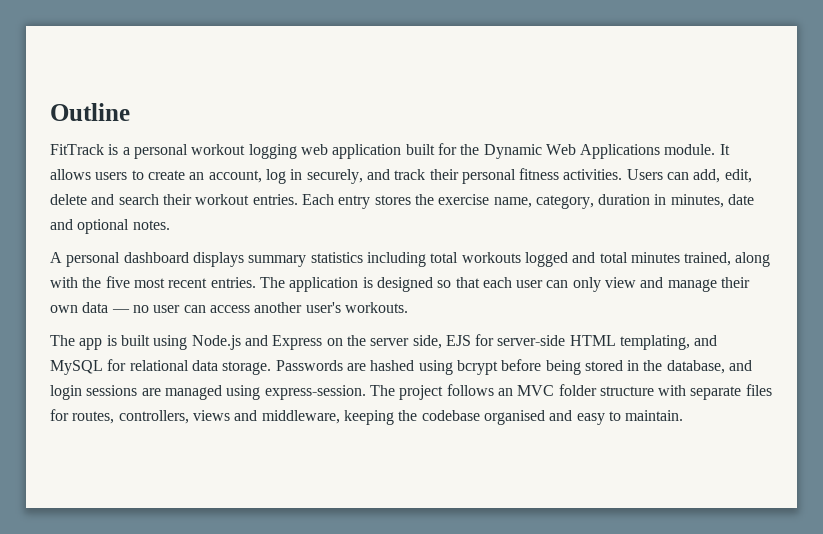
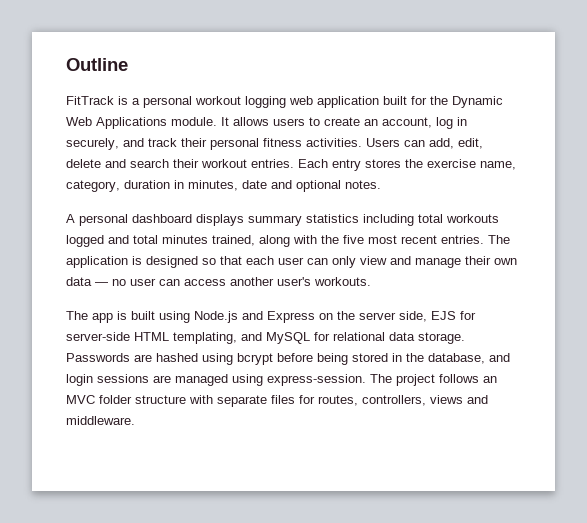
- The project follows an MVC folder structure with separate files for routes, controllers, views and middleware, keeping the codebase organised and easy to maintain.
+ The project follows an MVC folder structure with separate files for routes, controllers, views and middleware.

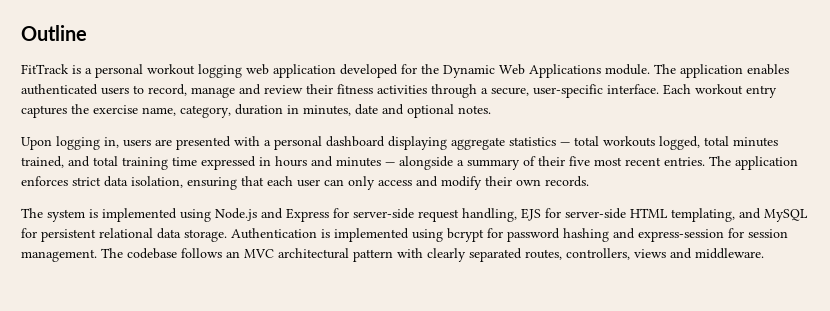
- FitTrack is a personal workout logging web application built for the Dynamic Web Applications module.
+ FitTrack is a personal workout logging web application developed for the Dynamic Web Applications module.
- It allows users to create an account, log in securely, and track their personal fitness activities. Users can add, edit, delete and search their workout entries. Each entry stores the exercise name, category, duration in minutes, date and optional notes.
+ The application enables authenticated users to record, manage and review their fitness activities through a secure, user-specific interface. Each workout entry captures the exercise name, category, duration in minutes, date and optional notes.
- A personal dashboard displays summary statistics including total workouts logged and total minutes trained, along with the five most recent entries.
+ Upon logging in, users are presented with a personal dashboard displaying aggregate statistics — total workouts logged, total minutes trained, and total training time expressed in hours and minutes — alongside a summary of their five most recent entries.
- The application is designed so that each user can only view and manage their own data — no user can access another user's workouts.
- The app is built using Node.js and Express on the server side, EJS for server-side HTML templating, and MySQL for relational data storage.
+ The application enforces strict data isolation, ensuring that each user can only access and modify their own records.
+ The system is implemented using Node.js and Express for server-side request handling, EJS for server-side HTML templating, and MySQL for persistent relational data storage.
- Passwords are hashed using bcrypt before being stored in the database, and login sessions are managed using express-session. The project follows an MVC folder structure with separate files for routes, controllers, views and middleware.
+ Authentication is implemented using bcrypt for password hashing and express-session for session management. The codebase follows an MVC architectural pattern with clearly separated routes, controllers, views and middleware.

